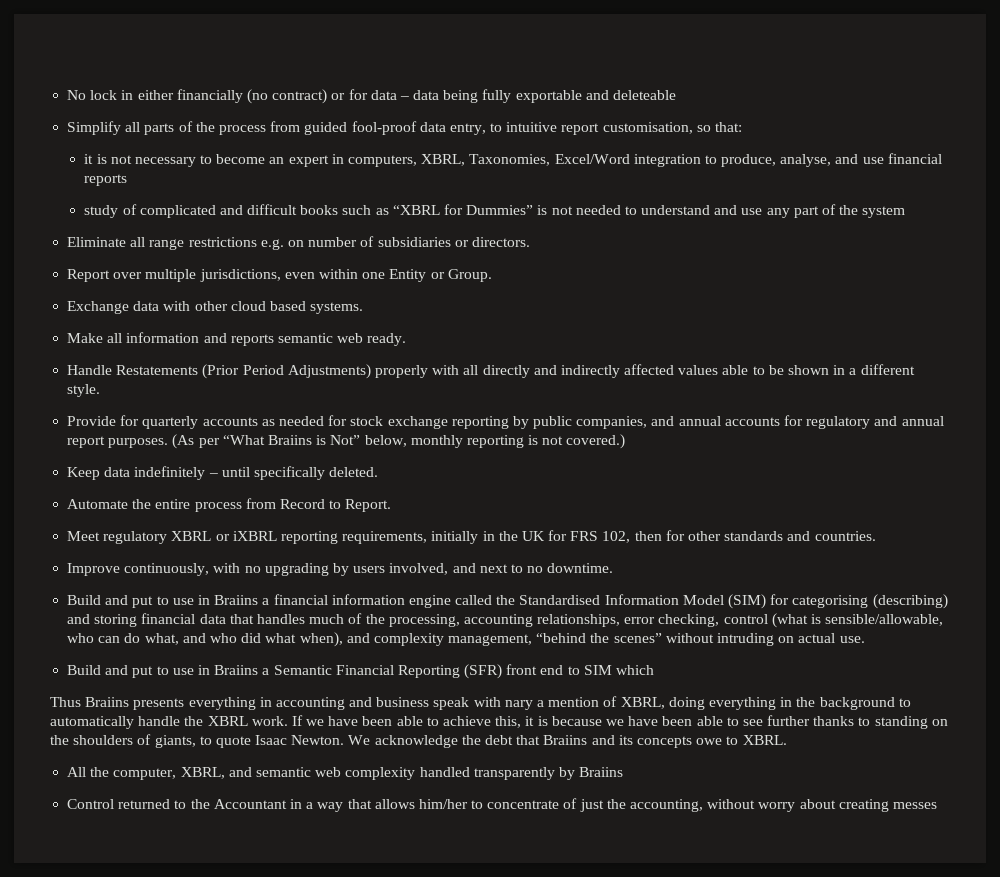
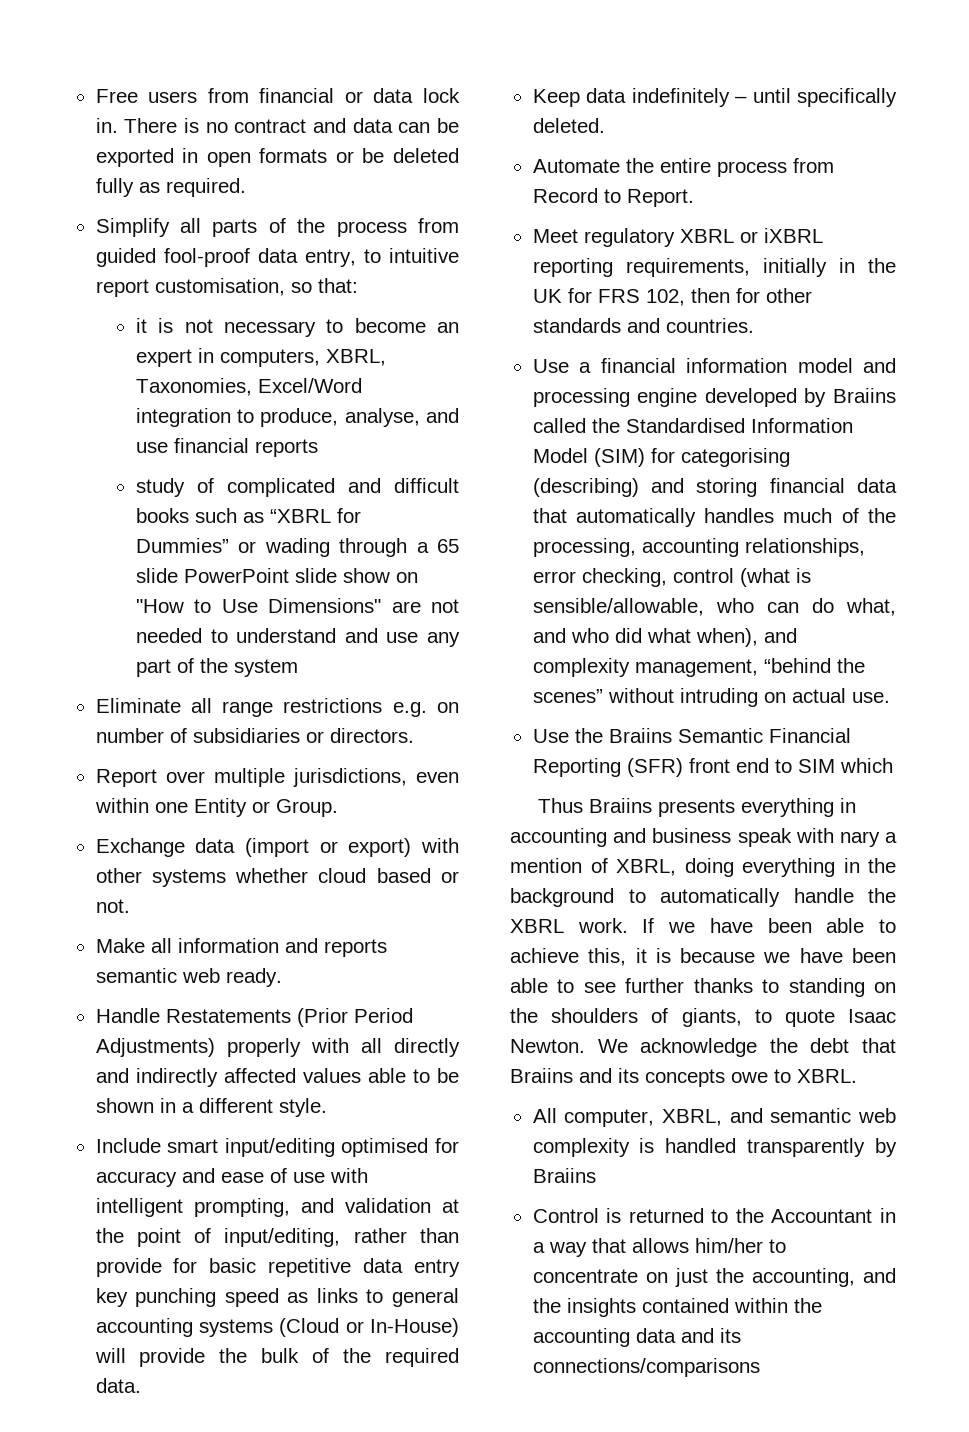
- No lock in either financially (no contract) or for data – data being fully exportable and deleteable
+ Free users from financial or data lock in. There is no contract and data can be exported in open formats or be deleted fully as required.
- study of complicated and difficult books such as “XBRL for Dummies” is not needed to understand and use any part of the system
+ study of complicated and difficult books such as “XBRL for Dummies” or wading through a 65 slide PowerPoint slide show on "How to Use Dimensions" are not needed to understand and use any part of the system
- Exchange data with other cloud based systems.
+ Exchange data (import or export) with other systems whether cloud based or not.
- Provide for quarterly accounts as needed for stock exchange reporting by public companies, and annual accounts for regulatory and annual report purposes. (As per “What Braiins is Not” below, monthly reporting is not covered.)
+ Include smart input/editing optimised for accuracy and ease of use with intelligent prompting, and validation at the point of input/editing, rather than provide for basic repetitive data entry key punching speed as links to general accounting systems (Cloud or In-House) will provide the bulk of the required data.
- Improve continuously, with no upgrading by users involved, and next to no downtime.
- Build and put to use in Braiins a financial information engine called the Standardised Information Model (SIM) for categorising (describing) and storing financial data that handles much of the processing, accounting relationships, error checking, control (what is sensible/allowable, who can do what, and who did what when), and complexity management, “behind the scenes” without intruding on actual use.
+ Use a financial information model and processing engine developed by Braiins called the Standardised Information Model (SIM) for categorising (describing) and storing financial data that automatically handles much of the processing, accounting relationships, error checking, control (what is sensible/allowable, who can do what, and who did what when), and complexity management, “behind the scenes” without intruding on actual use.
- Build and put to use in Braiins a Semantic Financial Reporting (SFR) front end to SIM which
+ Use the Braiins Semantic Financial Reporting (SFR) front end to SIM which
- All the computer, XBRL, and semantic web complexity handled transparently by Braiins
+ All computer, XBRL, and semantic web complexity is handled transparently by Braiins
- Control returned to the Accountant in a way that allows him/her to concentrate of just the accounting, without worry about creating messes
+ Control is returned to the Accountant in a way that allows him/her to concentrate on just the accounting, and the insights contained within the accounting data and its connections/comparisons

